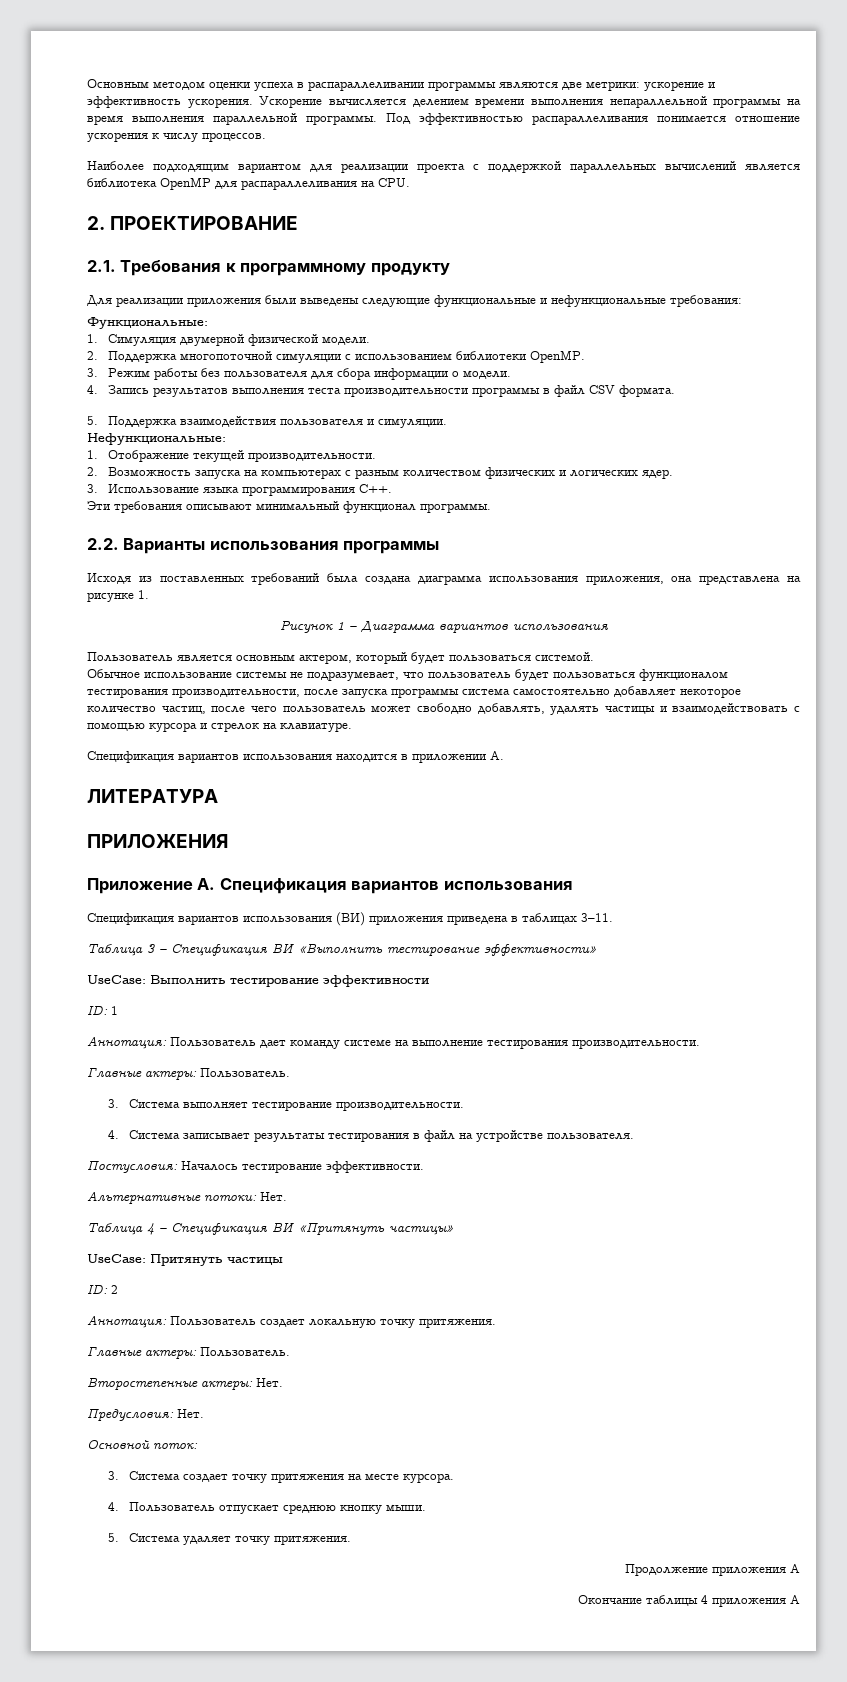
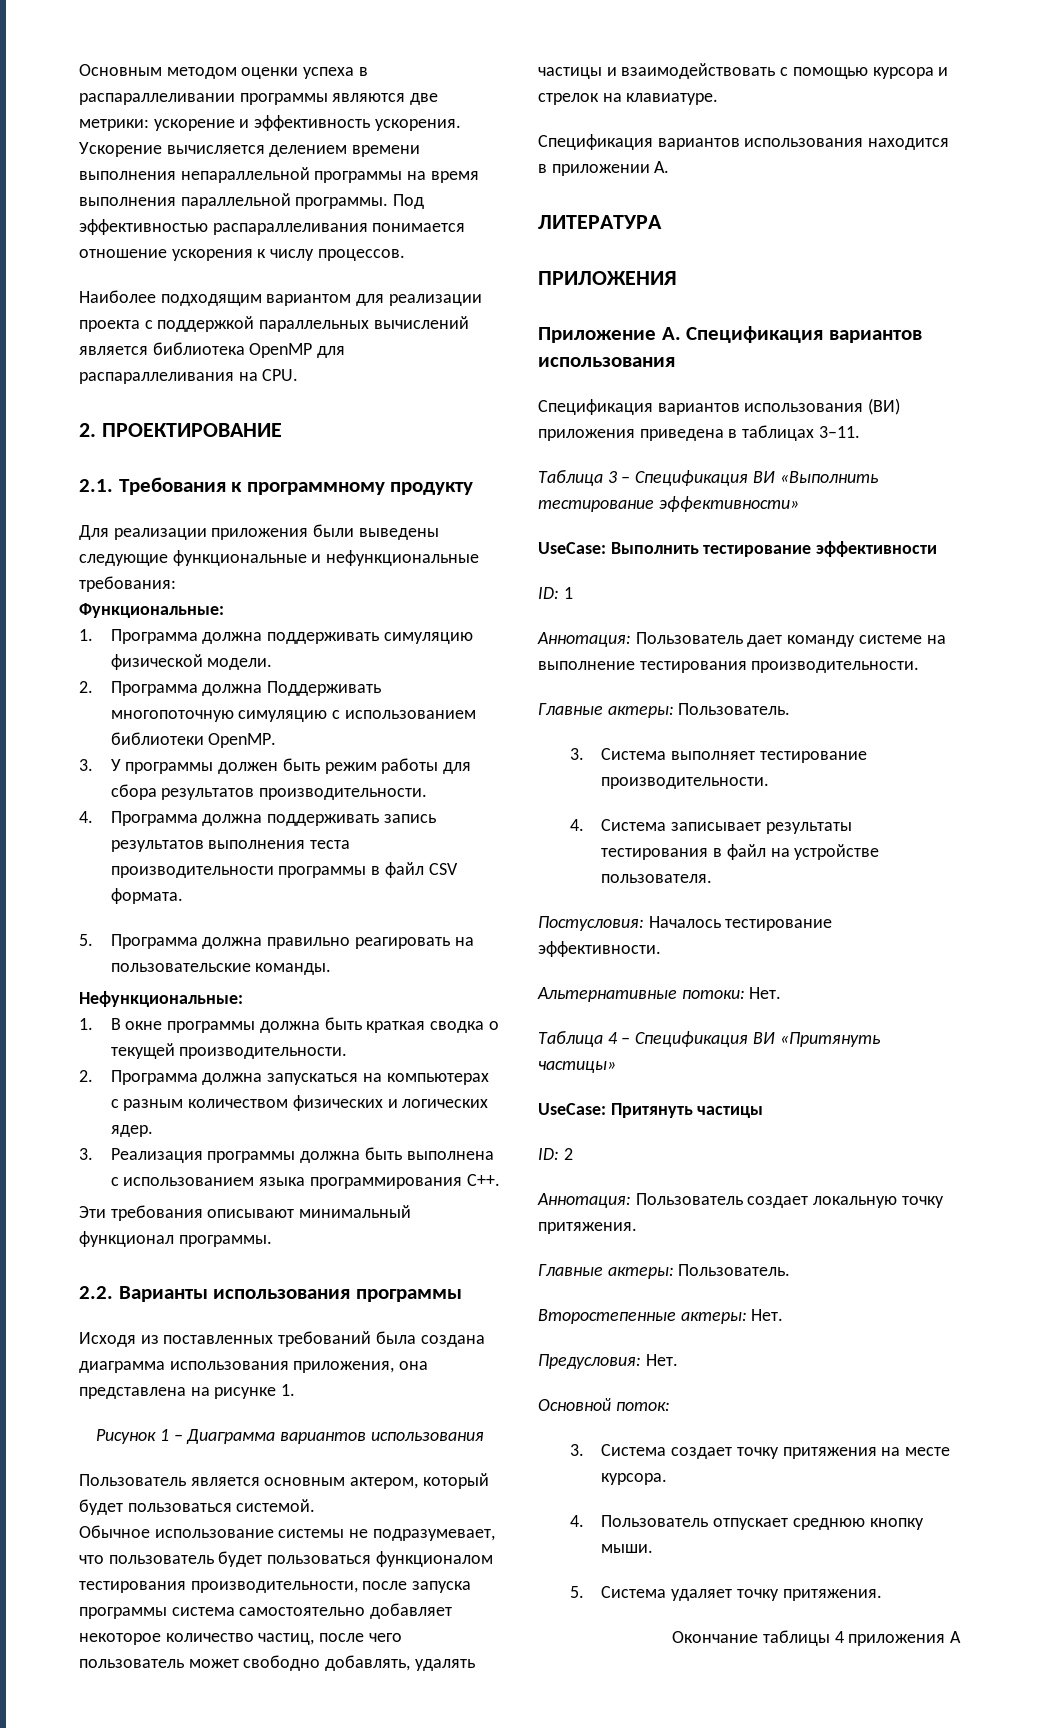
- 1. Симуляция двумерной физической модели.
+ 1. Программа должна поддерживать симуляцию физической модели.
- 2. Поддержка многопоточной симуляции с использованием библиотеки OpenMP.
+ 2. Программа должна Поддерживать многопоточную симуляцию с использованием библиотеки OpenMP.
- 3. Режим работы без пользователя для сбора информации о модели.
- 4. Запись результатов выполнения теста производительности программы в файл CSV формата.
+ 3. У программы должен быть режим работы для сбора результатов производительности.
+ 4. Программа должна поддерживать запись результатов выполнения теста производительности программы в файл CSV формата.
- 5. Поддержка взаимодействия пользователя и симуляции.
+ 5. Программа должна правильно реагировать на пользовательские команды.
  Нефункциональные:
- 1. Отображение текущей производительности.
+ 1. В окне программы должна быть краткая сводка о текущей производительности.
- 2. Возможность запуска на компьютерах с разным количеством физических и логических ядер.
+ 2. Программа должна запускаться на компьютерах с разным количеством физических и логических ядер.
- 3. Использование языка программирования C++.
+ 3. Реализация программы должна быть выполнена с использованием языка программирования C++.
- Продолжение приложения А

